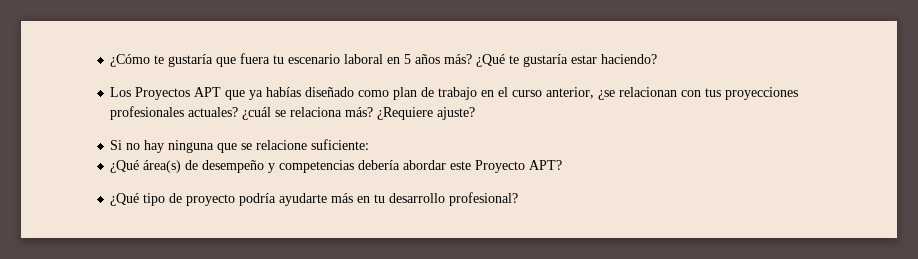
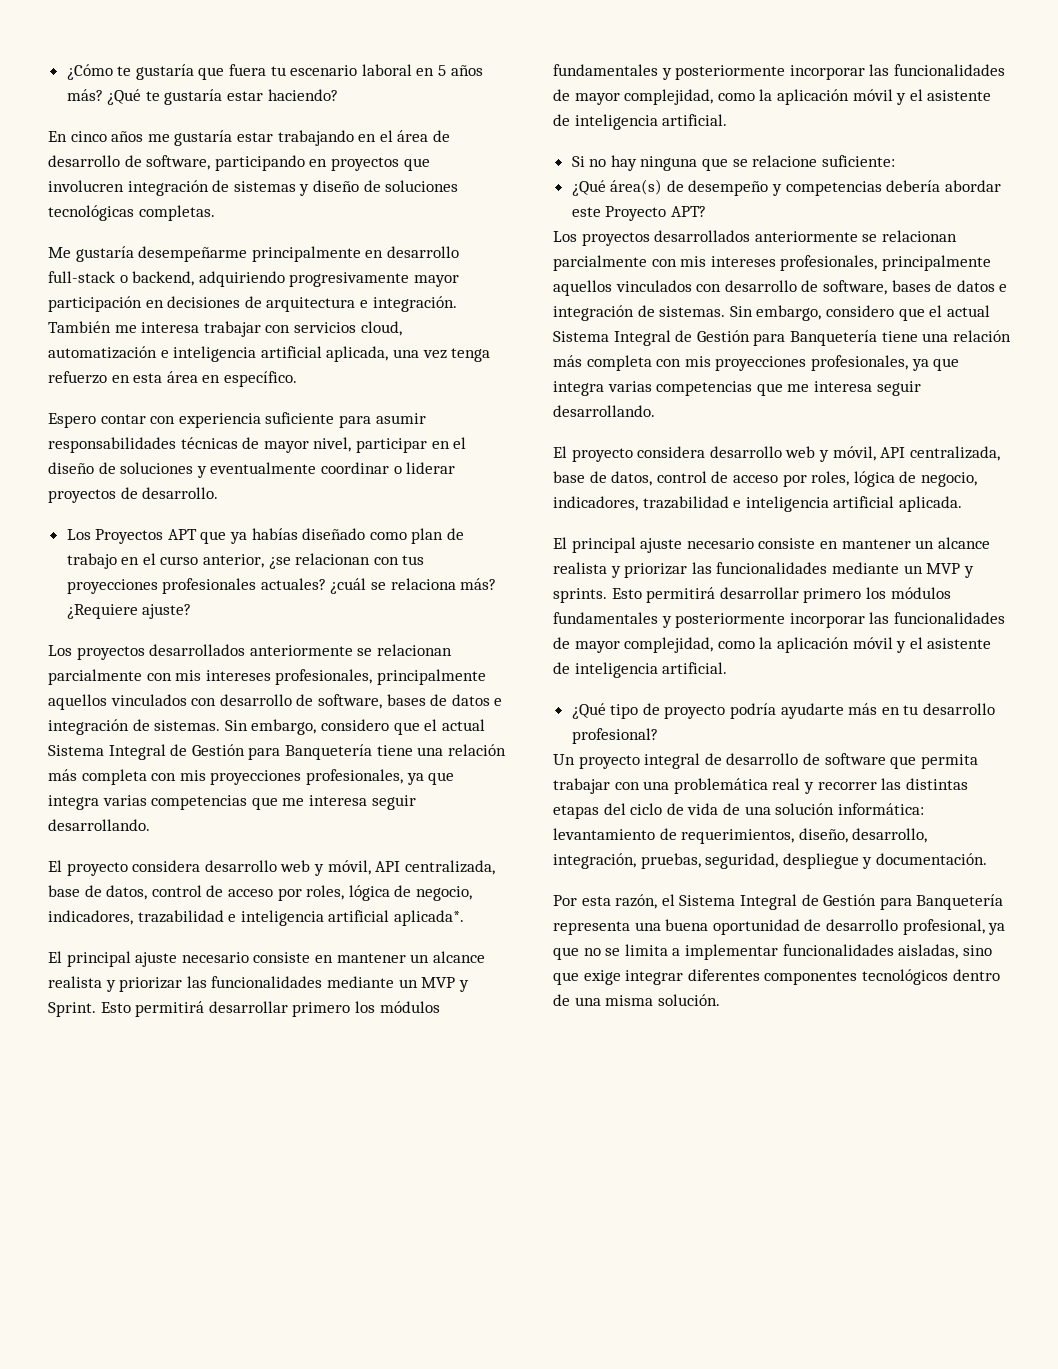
+ En cinco años me gustaría estar trabajando en el área de desarrollo de software, participando en proyectos que involucren integración de sistemas y diseño de soluciones tecnológicas completas.
+ Me gustaría desempeñarme principalmente en desarrollo full-stack o backend, adquiriendo progresivamente mayor participación en decisiones de arquitectura e integración. También me interesa trabajar con servicios cloud, automatización e inteligencia artificial aplicada, una vez tenga refuerzo en esta área en específico.
+ Espero contar con experiencia suficiente para asumir responsabilidades técnicas de mayor nivel, participar en el diseño de soluciones y eventualmente coordinar o liderar proyectos de desarrollo.
  ¿Requiere ajuste?
+ Los proyectos desarrollados anteriormente se relacionan parcialmente con mis intereses profesionales, principalmente aquellos vinculados con desarrollo de software, bases de datos e integración de sistemas. Sin embargo, considero que el actual Sistema Integral de Gestión para Banquetería tiene una relación más completa con mis proyecciones profesionales, ya que integra varias competencias que me interesa seguir desarrollando.
+ El proyecto considera desarrollo web y móvil, API centralizada, base de datos, control de acceso por roles, lógica de negocio, indicadores, trazabilidad e inteligencia artificial aplicada*.
+ El principal ajuste necesario consiste en mantener un alcance realista y priorizar las funcionalidades mediante un MVP y Sprint. Esto permitirá desarrollar primero los módulos fundamentales y posteriormente incorporar las funcionalidades de mayor complejidad, como la aplicación móvil y el asistente de inteligencia artificial.
  ¿Qué área(s) de desempeño y competencias debería abordar este Proyecto APT?
+ Los proyectos desarrollados anteriormente se relacionan parcialmente con mis intereses profesionales, principalmente aquellos vinculados con desarrollo de software, bases de datos e integración de sistemas. Sin embargo, considero que el actual Sistema Integral de Gestión para Banquetería tiene una relación más completa con mis proyecciones profesionales, ya que integra varias competencias que me interesa seguir desarrollando.
+ El proyecto considera desarrollo web y móvil, API centralizada, base de datos, control de acceso por roles, lógica de negocio, indicadores, trazabilidad e inteligencia artificial aplicada.
+ El principal ajuste necesario consiste en mantener un alcance realista y priorizar las funcionalidades mediante un MVP y sprints. Esto permitirá desarrollar primero los módulos fundamentales y posteriormente incorporar las funcionalidades de mayor complejidad, como la aplicación móvil y el asistente de inteligencia artificial.
+ Un proyecto integral de desarrollo de software que permita trabajar con una problemática real y recorrer las distintas etapas del ciclo de vida de una solución informática: levantamiento de requerimientos, diseño, desarrollo, integración, pruebas, seguridad, despliegue y documentación.
+ Por esta razón, el Sistema Integral de Gestión para Banquetería representa una buena oportunidad de desarrollo profesional, ya que no se limita a implementar funcionalidades aisladas, sino que exige integrar diferentes componentes tecnológicos dentro de una misma solución.

